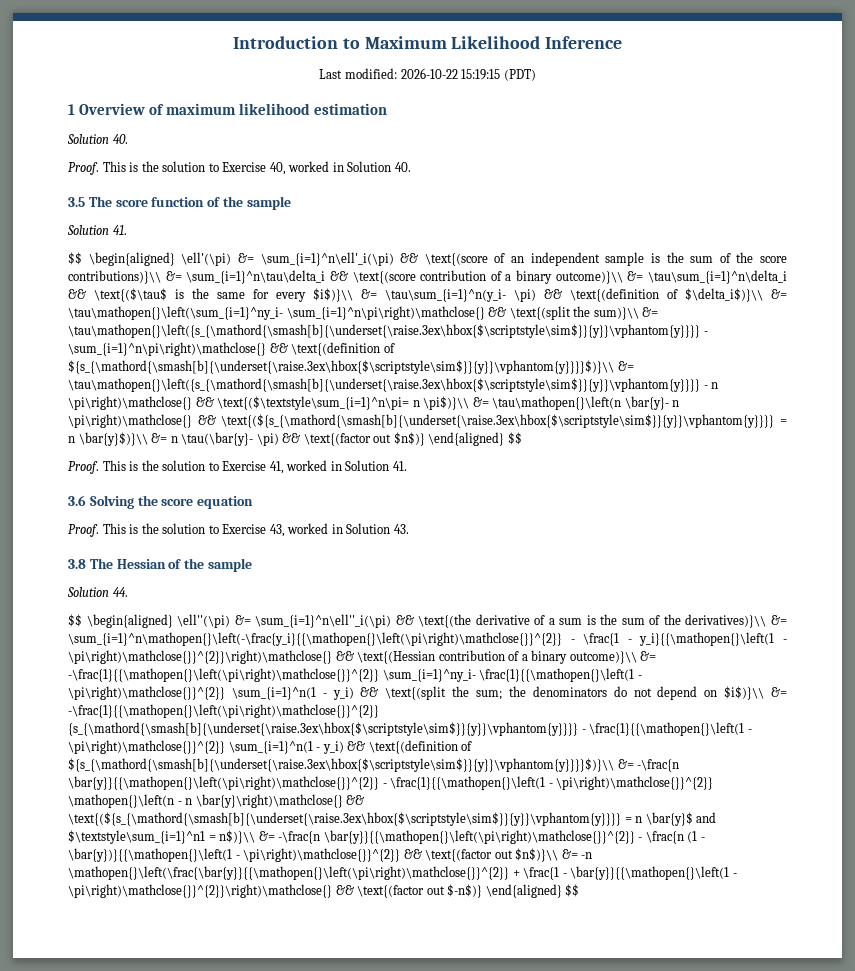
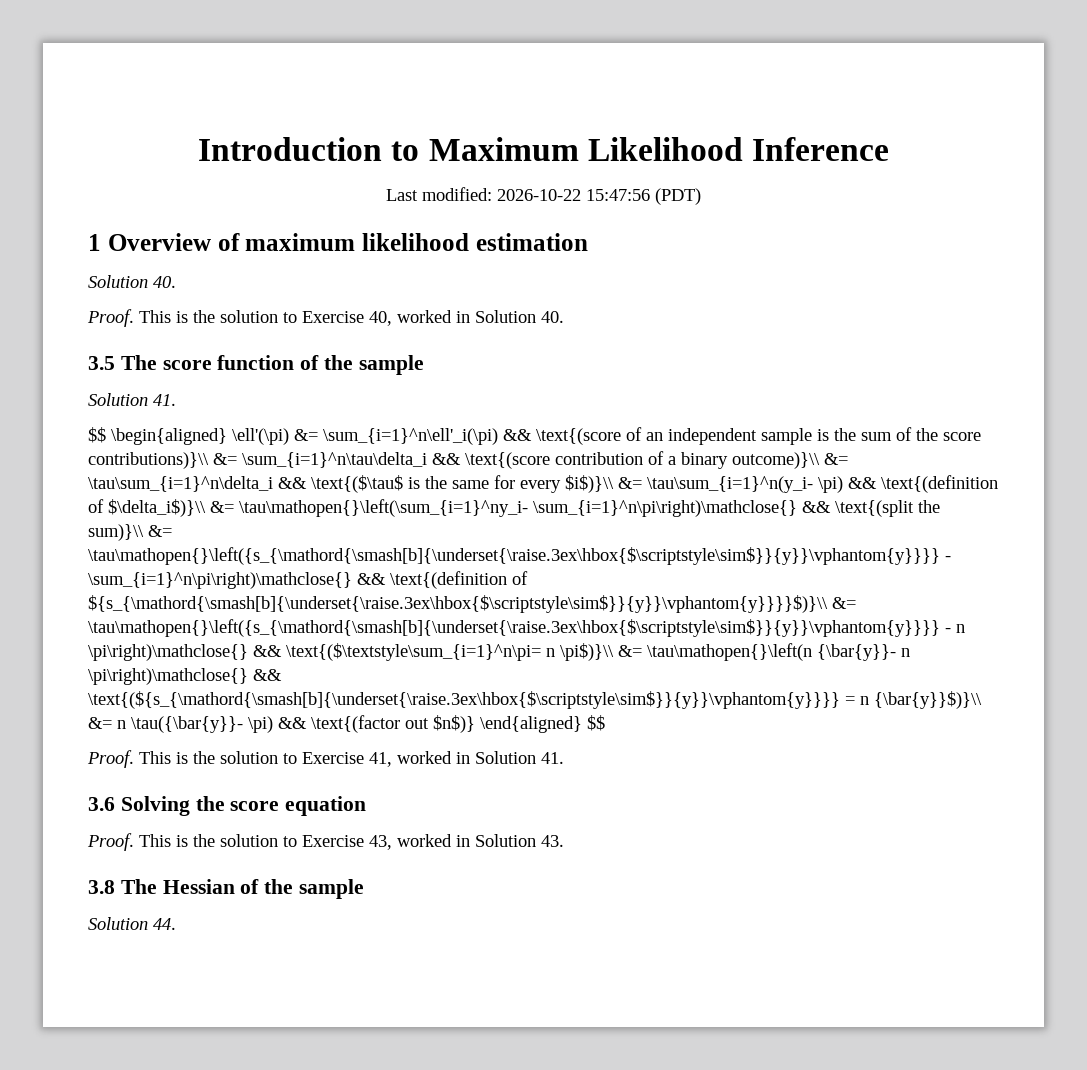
- Last modified: 2026-10-22 15:19:15 (PDT)
+ Last modified: 2026-10-22 15:47:56 (PDT)
- $$ \begin{aligned} \ell'(\pi) &= \sum_{i=1}^n\ell'_i(\pi) && \text{(score of an independent sample is the sum of the score contributions)}\\ &= \sum_{i=1}^n\tau\delta_i && \text{(score contribution of a binary outcome)}\\ &= \tau\sum_{i=1}^n\delta_i && \text{($\tau$ is the same for every $i$)}\\ &= \tau\sum_{i=1}^n(y_i- \pi) && \text{(definition of $\delta_i$)}\\ &= \tau\mathopen{}\left(\sum_{i=1}^ny_i- \sum_{i=1}^n\pi\right)\mathclose{} && \text{(split the sum)}\\ &= \tau\mathopen{}\left({s_{\mathord{\smash[b]{\underset{\raise.3ex\hbox{$\scriptstyle\sim$}}{y}}\vphantom{y}}}} - \sum_{i=1}^n\pi\right)\mathclose{} && \text{(definition of ${s_{\mathord{\smash[b]{\underset{\raise.3ex\hbox{$\scriptstyle\sim$}}{y}}\vphantom{y}}}}$)}\\ &= \tau\mathopen{}\left({s_{\mathord{\smash[b]{\underset{\raise.3ex\hbox{$\scriptstyle\sim$}}{y}}\vphantom{y}}}} - n \pi\right)\mathclose{} && \text{($\textstyle\sum_{i=1}^n\pi= n \pi$)}\\ &= \tau\mathopen{}\left(n \bar{y}- n \pi\right)\mathclose{} && \text{(${s_{\mathord{\smash[b]{\underset{\raise.3ex\hbox{$\scriptstyle\sim$}}{y}}\vphantom{y}}}} = n \bar{y}$)}\\ &= n \tau(\bar{y}- \pi) && \text{(factor out $n$)} \end{aligned} $$
+ $$ \begin{aligned} \ell'(\pi) &= \sum_{i=1}^n\ell'_i(\pi) && \text{(score of an independent sample is the sum of the score contributions)}\\ &= \sum_{i=1}^n\tau\delta_i && \text{(score contribution of a binary outcome)}\\ &= \tau\sum_{i=1}^n\delta_i && \text{($\tau$ is the same for every $i$)}\\ &= \tau\sum_{i=1}^n(y_i- \pi) && \text{(definition of $\delta_i$)}\\ &= \tau\mathopen{}\left(\sum_{i=1}^ny_i- \sum_{i=1}^n\pi\right)\mathclose{} && \text{(split the sum)}\\ &= \tau\mathopen{}\left({s_{\mathord{\smash[b]{\underset{\raise.3ex\hbox{$\scriptstyle\sim$}}{y}}\vphantom{y}}}} - \sum_{i=1}^n\pi\right)\mathclose{} && \text{(definition of ${s_{\mathord{\smash[b]{\underset{\raise.3ex\hbox{$\scriptstyle\sim$}}{y}}\vphantom{y}}}}$)}\\ &= \tau\mathopen{}\left({s_{\mathord{\smash[b]{\underset{\raise.3ex\hbox{$\scriptstyle\sim$}}{y}}\vphantom{y}}}} - n \pi\right)\mathclose{} && \text{($\textstyle\sum_{i=1}^n\pi= n \pi$)}\\ &= \tau\mathopen{}\left(n {\bar{y}}- n \pi\right)\mathclose{} && \text{(${s_{\mathord{\smash[b]{\underset{\raise.3ex\hbox{$\scriptstyle\sim$}}{y}}\vphantom{y}}}} = n {\bar{y}}$)}\\ &= n \tau({\bar{y}}- \pi) && \text{(factor out $n$)} \end{aligned} $$
- $$ \begin{aligned} \ell''(\pi) &= \sum_{i=1}^n\ell''_i(\pi) && \text{(the derivative of a sum is the sum of the derivatives)}\\ &= \sum_{i=1}^n\mathopen{}\left(-\frac{y_i}{{\mathopen{}\left(\pi\right)\mathclose{}}^{2}} - \frac{1 - y_i}{{\mathopen{}\left(1 - \pi\right)\mathclose{}}^{2}}\right)\mathclose{} && \text{(Hessian contribution of a binary outcome)}\\ &= -\frac{1}{{\mathopen{}\left(\pi\right)\mathclose{}}^{2}} \sum_{i=1}^ny_i- \frac{1}{{\mathopen{}\left(1 - \pi\right)\mathclose{}}^{2}} \sum_{i=1}^n(1 - y_i) && \text{(split the sum; the denominators do not depend on $i$)}\\ &= -\frac{1}{{\mathopen{}\left(\pi\right)\mathclose{}}^{2}} {s_{\mathord{\smash[b]{\underset{\raise.3ex\hbox{$\scriptstyle\sim$}}{y}}\vphantom{y}}}} - \frac{1}{{\mathopen{}\left(1 - \pi\right)\mathclose{}}^{2}} \sum_{i=1}^n(1 - y_i) && \text{(definition of ${s_{\mathord{\smash[b]{\underset{\raise.3ex\hbox{$\scriptstyle\sim$}}{y}}\vphantom{y}}}}$)}\\ &= -\frac{n \bar{y}}{{\mathopen{}\left(\pi\right)\mathclose{}}^{2}} - \frac{1}{{\mathopen{}\left(1 - \pi\right)\mathclose{}}^{2}} \mathopen{}\left(n - n \bar{y}\right)\mathclose{} && \text{(${s_{\mathord{\smash[b]{\underset{\raise.3ex\hbox{$\scriptstyle\sim$}}{y}}\vphantom{y}}}} = n \bar{y}$ and $\textstyle\sum_{i=1}^n1 = n$)}\\ &= -\frac{n \bar{y}}{{\mathopen{}\left(\pi\right)\mathclose{}}^{2}} - \frac{n (1 - \bar{y})}{{\mathopen{}\left(1 - \pi\right)\mathclose{}}^{2}} && \text{(factor out $n$)}\\ &= -n \mathopen{}\left(\frac{\bar{y}}{{\mathopen{}\left(\pi\right)\mathclose{}}^{2}} + \frac{1 - \bar{y}}{{\mathopen{}\left(1 - \pi\right)\mathclose{}}^{2}}\right)\mathclose{} && \text{(factor out $-n$)} \end{aligned} $$

